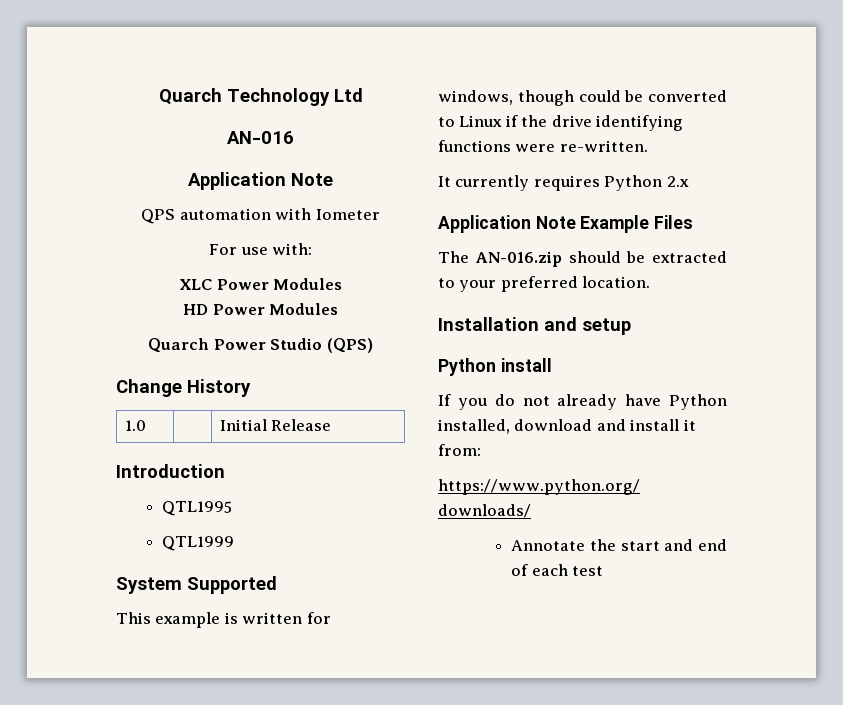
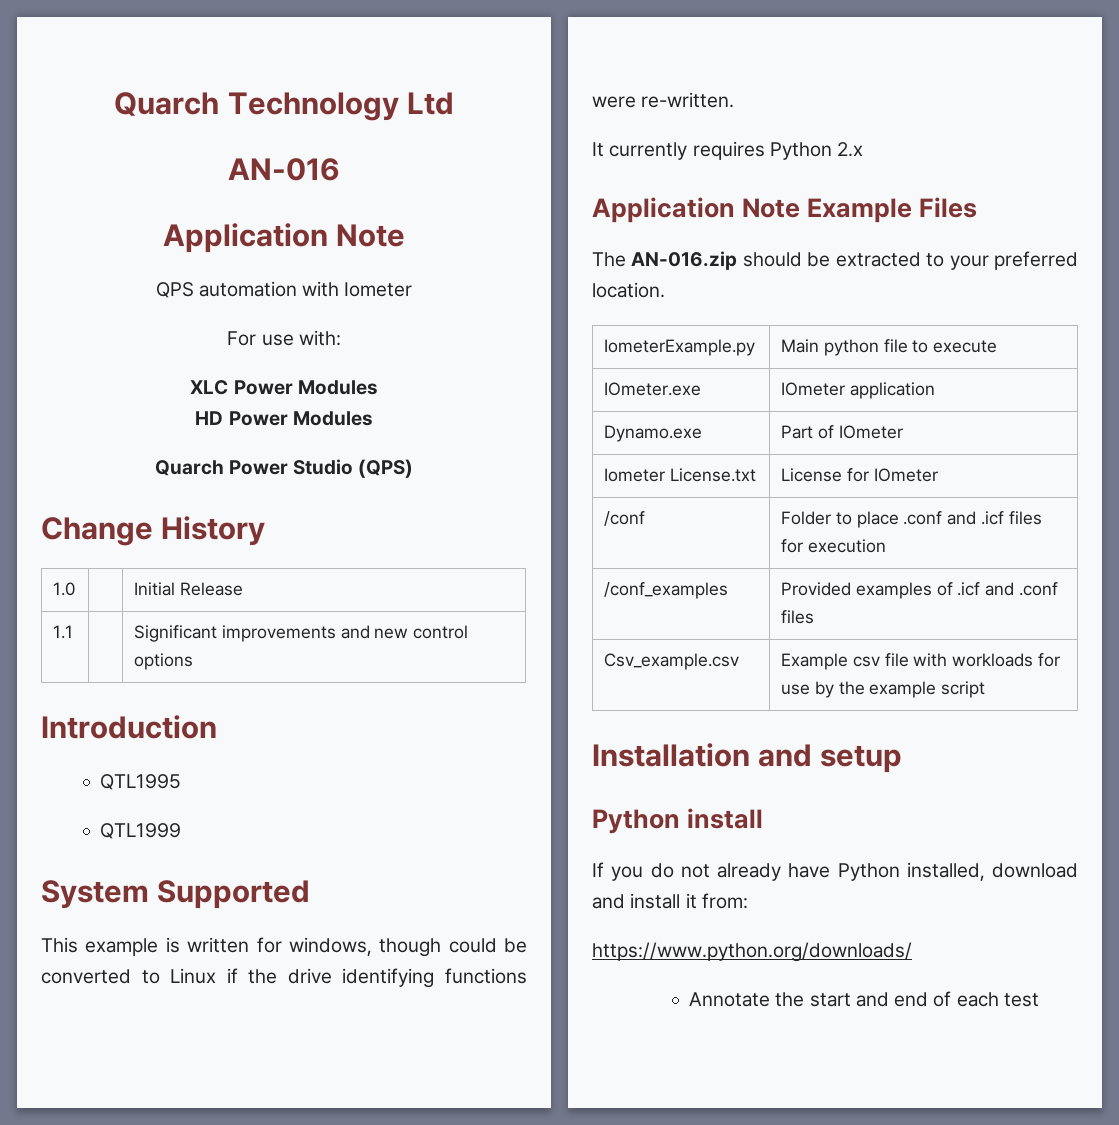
+ 1.1 | | Significant improvements and new control options
+ IometerExample.py | Main python file to execute
+ IOmeter.exe | IOmeter application
+ Dynamo.exe | Part of IOmeter
+ Iometer License.txt | License for IOmeter
+ /conf | Folder to place .conf and .icf files for execution
+ /conf_examples | Provided examples of .icf and .conf files
+ Csv_example.csv | Example csv file with workloads for use by the example script

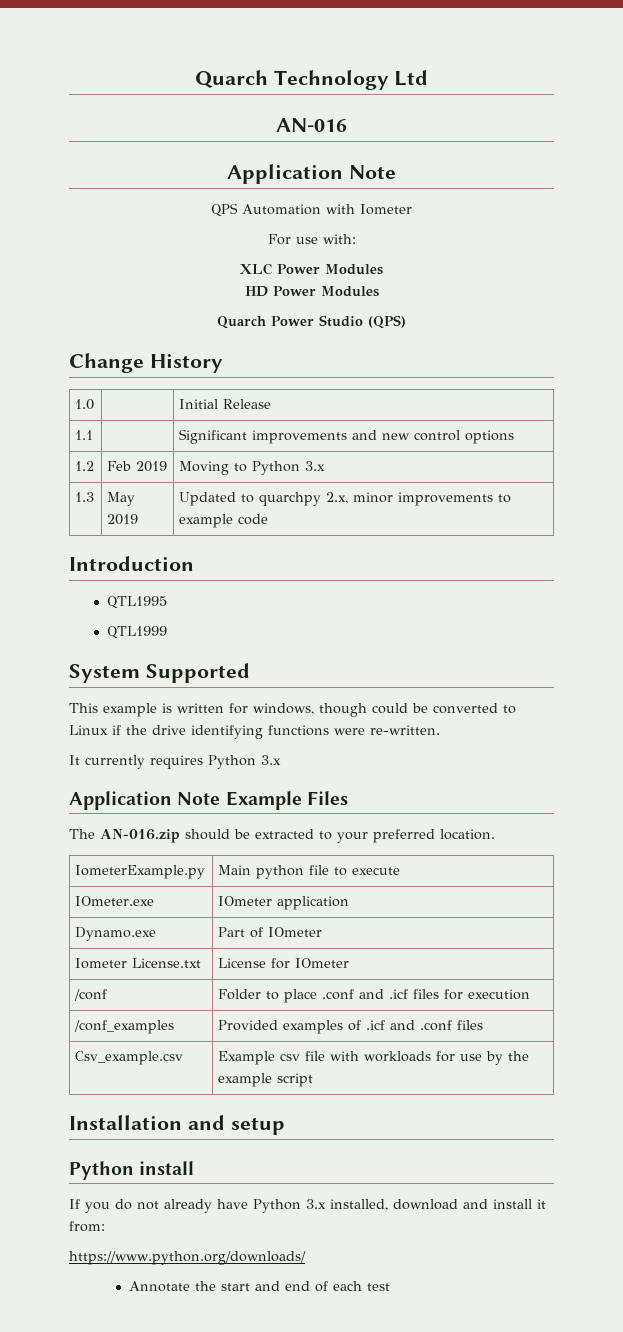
- QPS automation with Iometer
+ QPS Automation with Iometer
+ 1.2 | Feb 2019 | Moving to Python 3.x
+ 1.3 | May 2019 | Updated to quarchpy 2.x, minor improvements to example code
- It currently requires Python 2.x
+ It currently requires Python 3.x
- If you do not already have Python installed, download and install it from:
+ If you do not already have Python 3.x installed, download and install it from:

